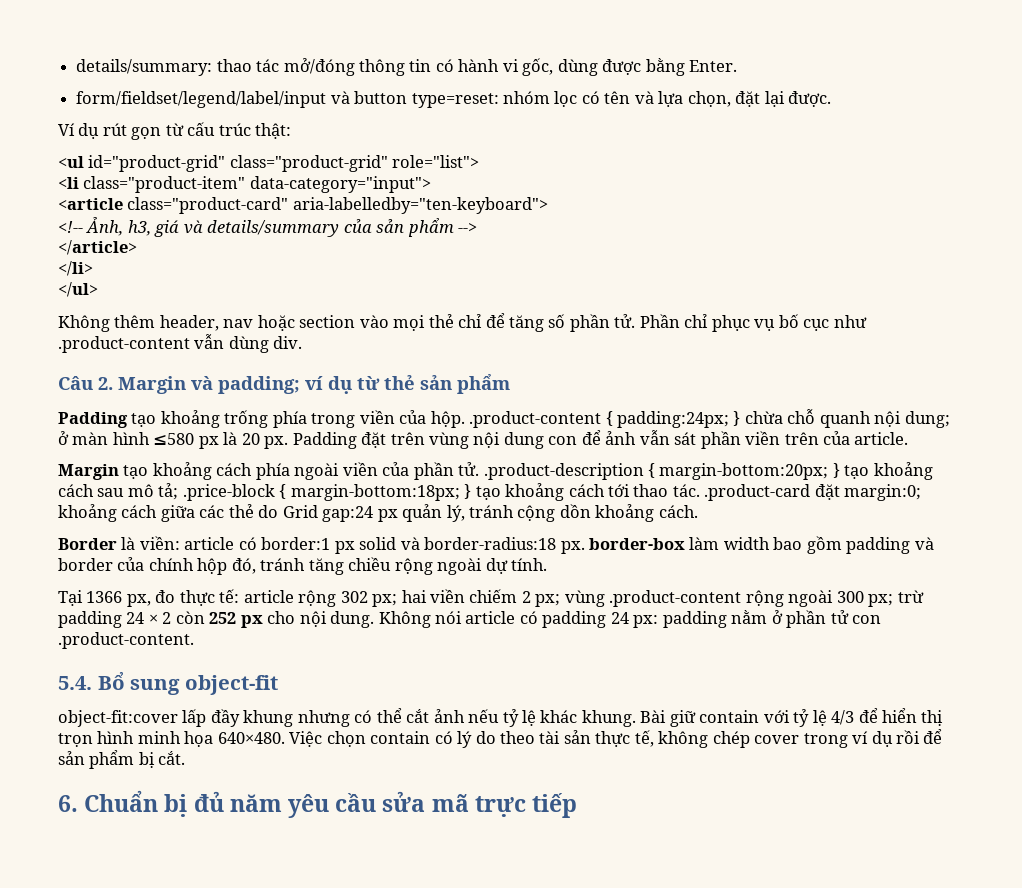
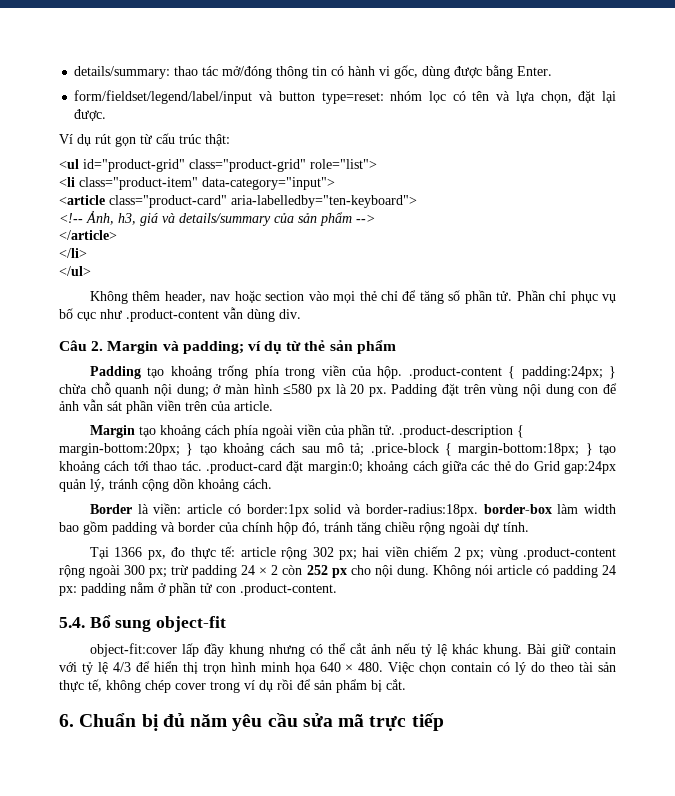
- Margin tạo khoảng cách phía ngoài viền của phần tử. .product-description { margin-bottom:20px; } tạo khoảng cách sau mô tả; .price-block { margin-bottom:18px; } tạo khoảng cách tới thao tác. .product-card đặt margin:0; khoảng cách giữa các thẻ do Grid gap:24 px quản lý, tránh cộng dồn khoảng cách.
+ Margin tạo khoảng cách phía ngoài viền của phần tử. .product-description { margin-bottom:20px; } tạo khoảng cách sau mô tả; .price-block { margin-bottom:18px; } tạo khoảng cách tới thao tác. .product-card đặt margin:0; khoảng cách giữa các thẻ do Grid gap:24px quản lý, tránh cộng dồn khoảng cách.
- Border là viền: article có border:1 px solid và border-radius:18 px. border-box làm width bao gồm padding và border của chính hộp đó, tránh tăng chiều rộng ngoài dự tính.
+ Border là viền: article có border:1px solid và border-radius:18px. border-box làm width bao gồm padding và border của chính hộp đó, tránh tăng chiều rộng ngoài dự tính.
- Bài giữ contain với tỷ lệ 4/3 để hiển thị trọn hình minh họa 640×480. Việc chọn contain có lý do theo tài sản thực tế, không chép cover trong ví dụ rồi để sản phẩm bị cắt.
+ Bài giữ contain với tỷ lệ 4/3 để hiển thị trọn hình minh họa 640 × 480. Việc chọn contain có lý do theo tài sản thực tế, không chép cover trong ví dụ rồi để sản phẩm bị cắt.

